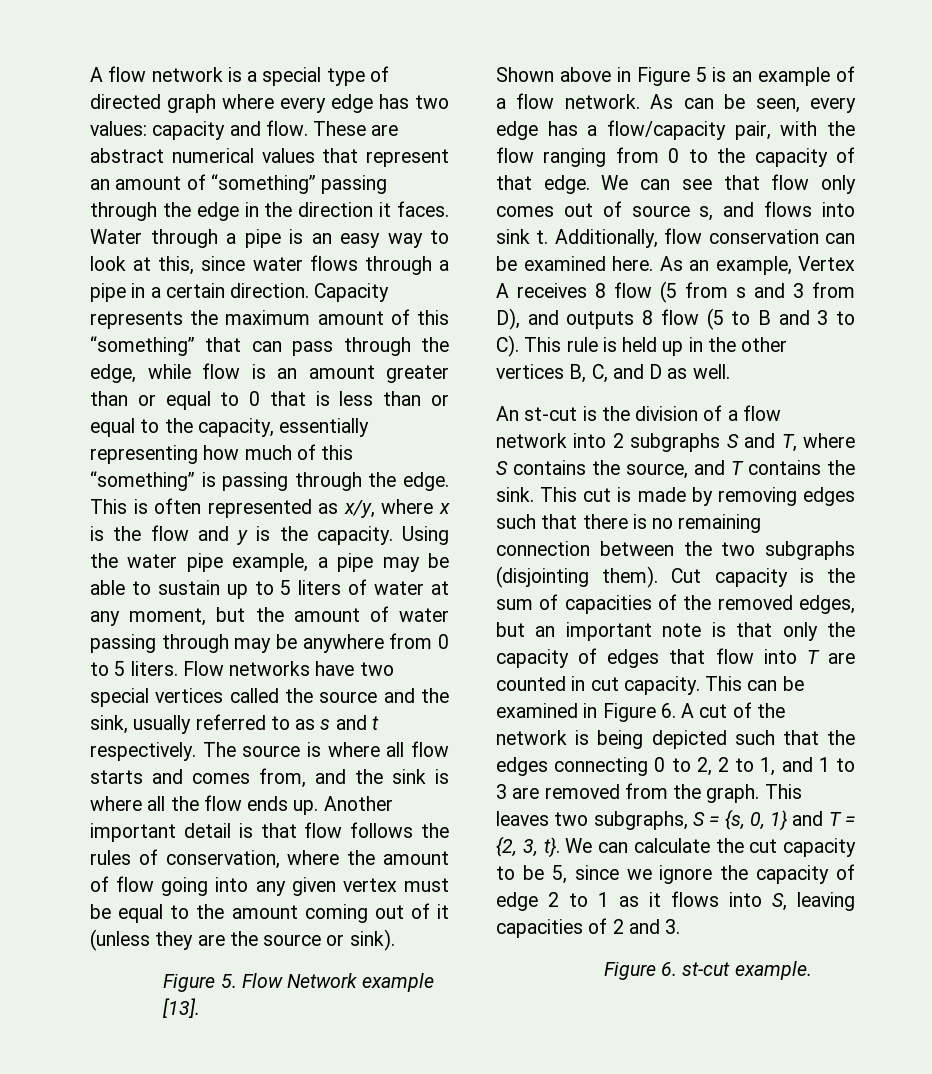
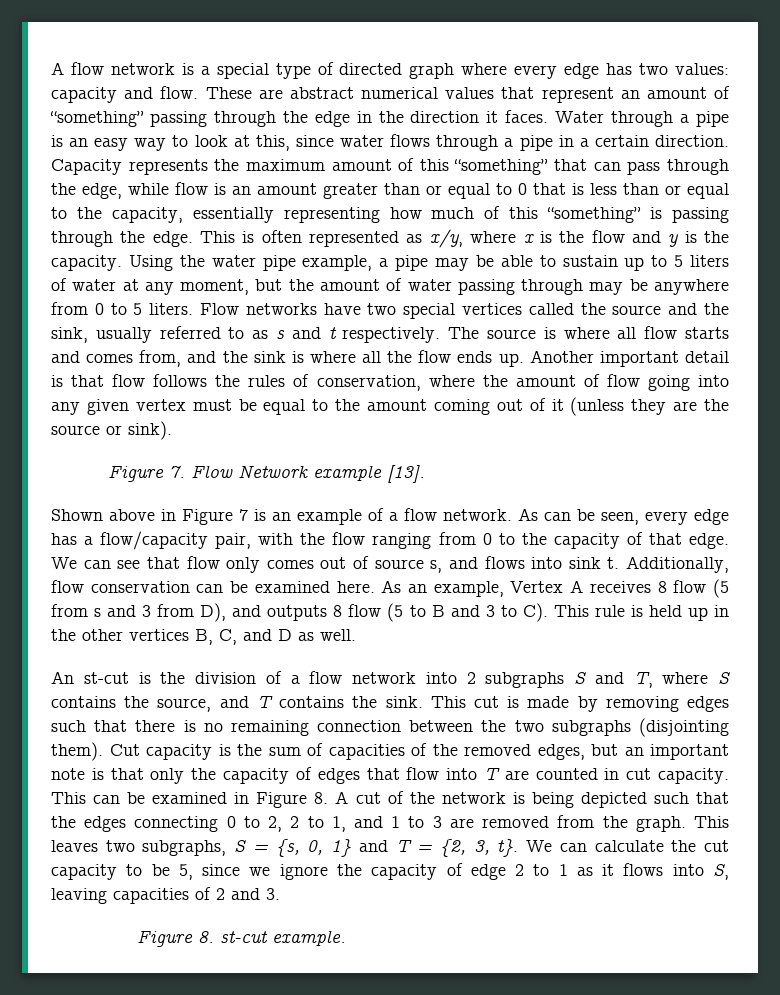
- Figure 5. Flow Network example [13].
+ Figure 7. Flow Network example [13].
- Shown above in Figure 5 is an example of a flow network.
+ Shown above in Figure 7 is an example of a flow network.
- This can be examined in Figure 6. A cut of the network is being depicted such that the edges connecting 0 to 2, 2 to 1, and 1 to 3 are removed from the graph.
+ This can be examined in Figure 8. A cut of the network is being depicted such that the edges connecting 0 to 2, 2 to 1, and 1 to 3 are removed from the graph.
- Figure 6. st-cut example.
+ Figure 8. st-cut example.

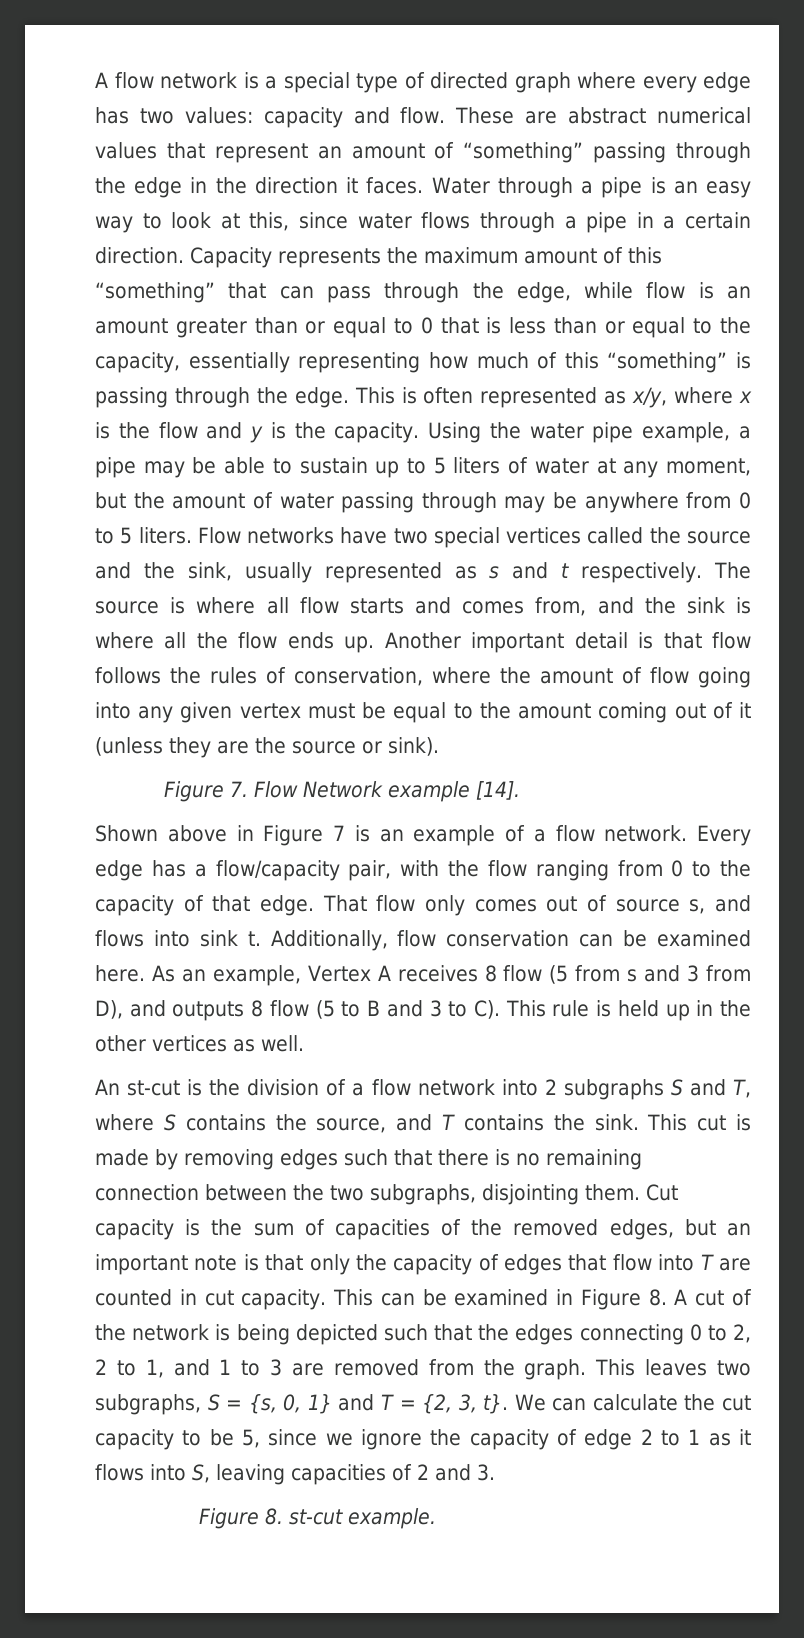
- Flow networks have two special vertices called the source and the sink, usually referred to as s and t respectively.
+ Flow networks have two special vertices called the source and the sink, usually represented as s and t respectively.
- Figure 7. Flow Network example [13].
+ Figure 7. Flow Network example [14].
- As can be seen, every edge has a flow/capacity pair, with the flow ranging from 0 to the capacity of that edge.
+ Every edge has a flow/capacity pair, with the flow ranging from 0 to the capacity of that edge.
- We can see that flow only comes out of source s, and flows into sink t.
+ That flow only comes out of source s, and flows into sink t.
- As an example, Vertex A receives 8 flow (5 from s and 3 from D), and outputs 8 flow (5 to B and 3 to C). This rule is held up in the other vertices B, C, and D as well.
+ As an example, Vertex A receives 8 flow (5 from s and 3 from D), and outputs 8 flow (5 to B and 3 to C). This rule is held up in the other vertices as well.
- This cut is made by removing edges such that there is no remaining connection between the two subgraphs (disjointing them).
+ This cut is made by removing edges such that there is no remaining connection between the two subgraphs, disjointing them.

